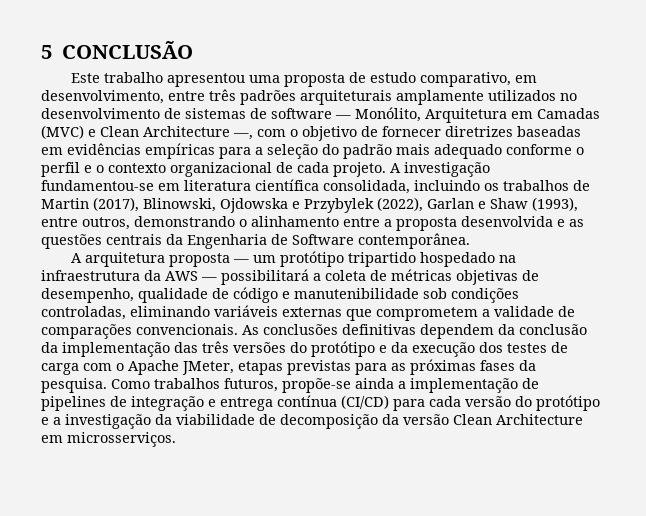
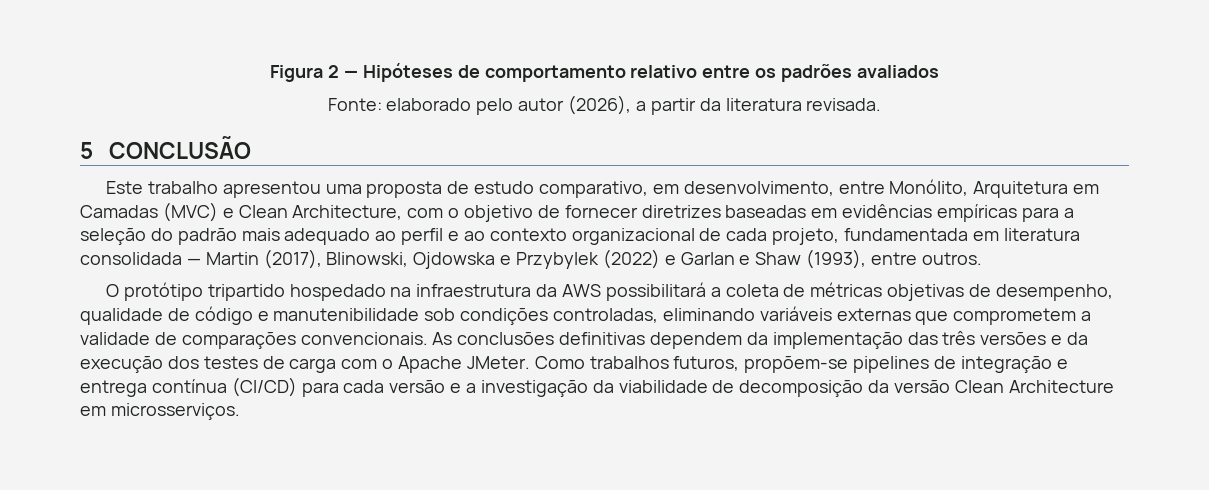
+ Figura 2 — Hipóteses de comportamento relativo entre os padrões avaliados
+ Fonte: elaborado pelo autor (2026), a partir da literatura revisada.
- Este trabalho apresentou uma proposta de estudo comparativo, em desenvolvimento, entre três padrões arquiteturais amplamente utilizados no desenvolvimento de sistemas de software — Monólito, Arquitetura em Camadas (MVC) e Clean Architecture —, com o objetivo de fornecer diretrizes baseadas em evidências empíricas para a seleção do padrão mais adequado conforme o perfil e o contexto organizacional de cada projeto. A investigação fundamentou-se em literatura científica consolidada, incluindo os trabalhos de Martin (2017), Blinowski, Ojdowska e Przybylek (2022), Garlan e Shaw (1993), entre outros, demonstrando o alinhamento entre a proposta desenvolvida e as questões centrais da Engenharia de Software contemporânea.
- A arquitetura proposta — um protótipo tripartido hospedado na infraestrutura da AWS — possibilitará a coleta de métricas objetivas de desempenho, qualidade de código e manutenibilidade sob condições controladas, eliminando variáveis externas que comprometem a validade de comparações convencionais.
+ Este trabalho apresentou uma proposta de estudo comparativo, em desenvolvimento, entre Monólito, Arquitetura em Camadas (MVC) e Clean Architecture, com o objetivo de fornecer diretrizes baseadas em evidências empíricas para a seleção do padrão mais adequado ao perfil e ao contexto organizacional de cada projeto, fundamentada em literatura consolidada — Martin (2017), Blinowski, Ojdowska e Przybylek (2022) e Garlan e Shaw (1993), entre outros.
+ O protótipo tripartido hospedado na infraestrutura da AWS possibilitará a coleta de métricas objetivas de desempenho, qualidade de código e manutenibilidade sob condições controladas, eliminando variáveis externas que comprometem a validade de comparações convencionais.
- As conclusões definitivas dependem da conclusão da implementação das três versões do protótipo e da execução dos testes de carga com o Apache JMeter, etapas previstas para as próximas fases da pesquisa. Como trabalhos futuros, propõe-se ainda a implementação de pipelines de integração e entrega contínua (CI/CD) para cada versão do protótipo e a investigação da viabilidade de decomposição da versão Clean Architecture em microsserviços.
+ As conclusões definitivas dependem da implementação das três versões e da execução dos testes de carga com o Apache JMeter. Como trabalhos futuros, propõem-se pipelines de integração e entrega contínua (CI/CD) para cada versão e a investigação da viabilidade de decomposição da versão Clean Architecture em microsserviços.

